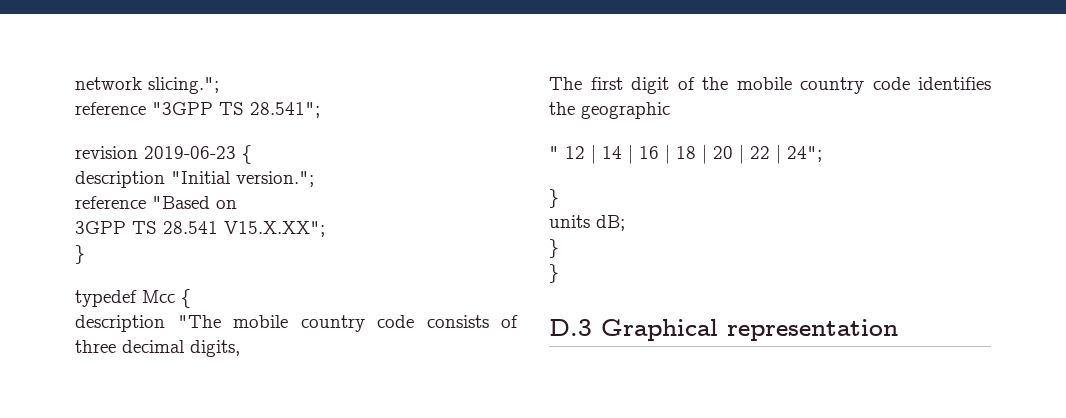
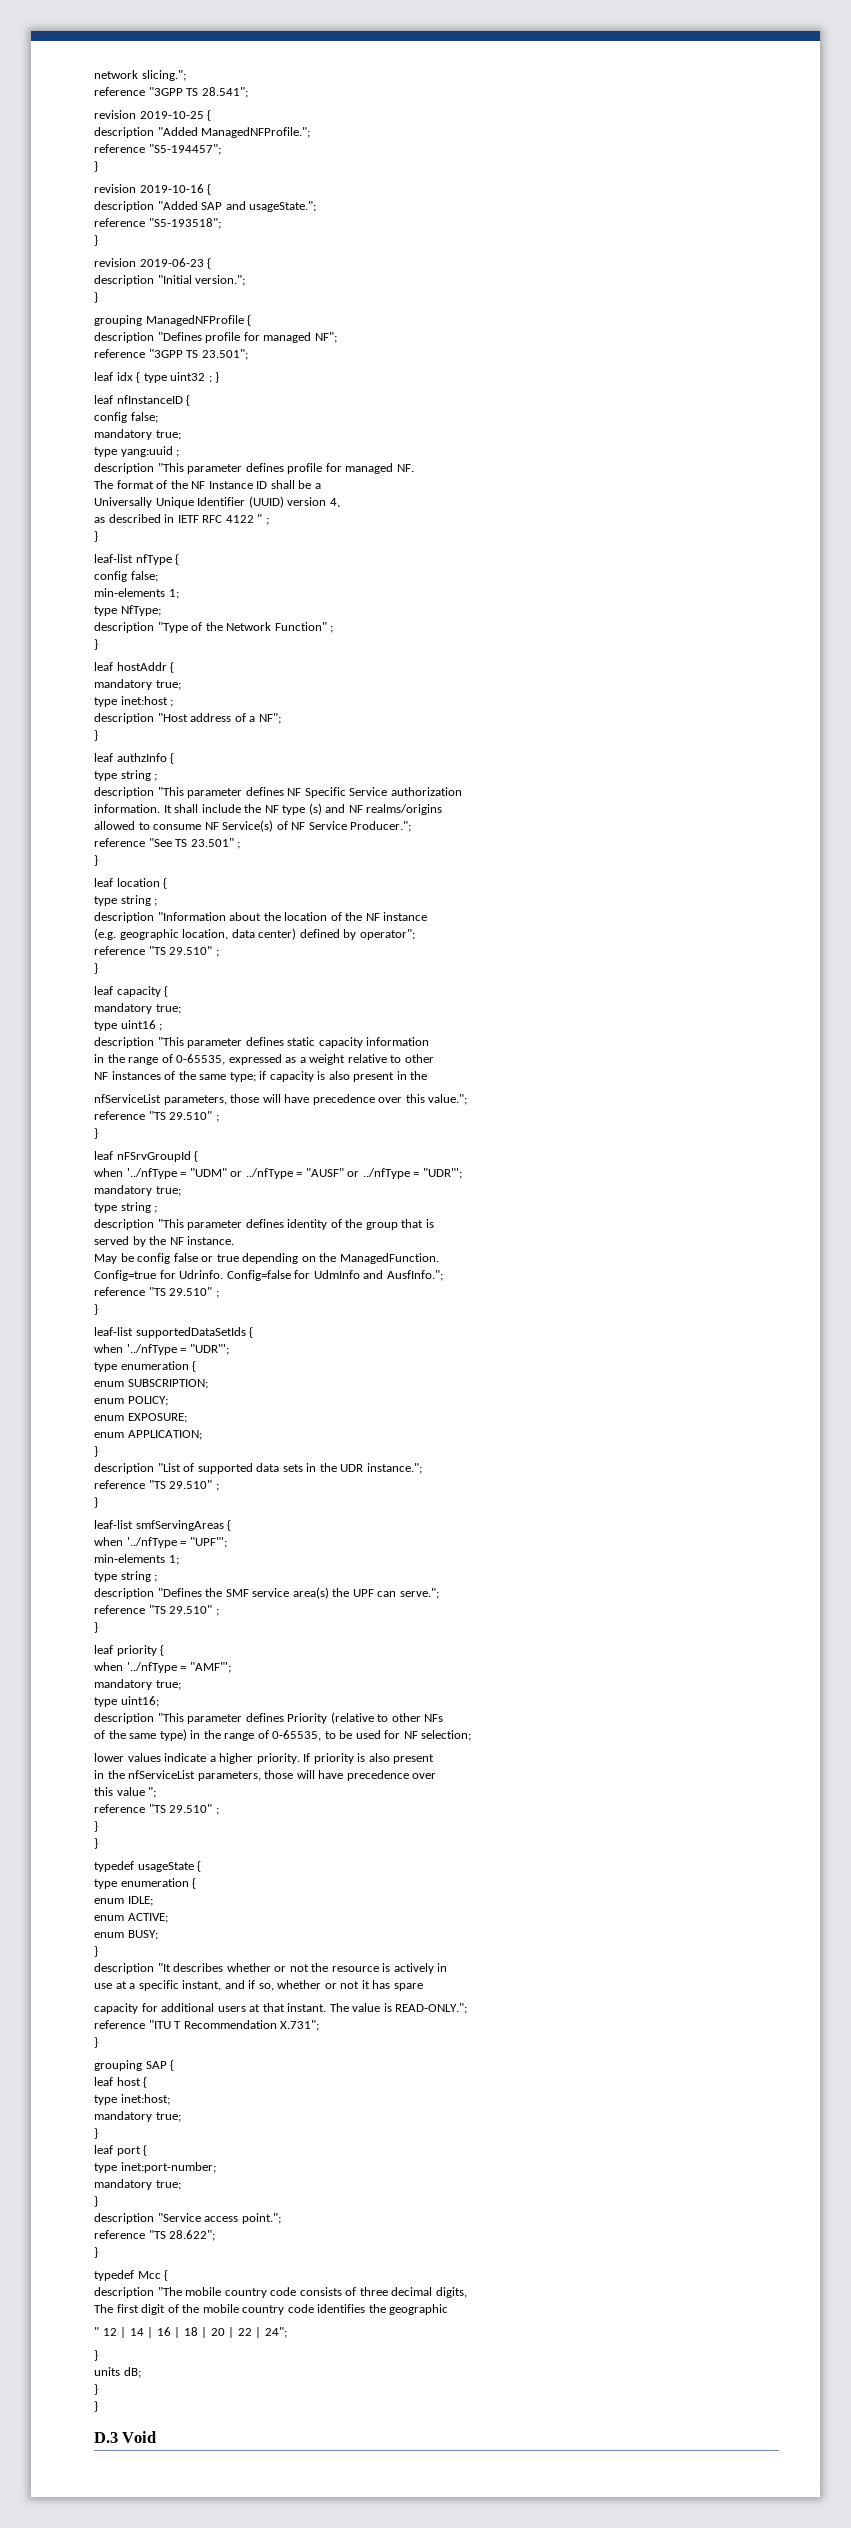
+ revision 2019-10-25 {
+ description "Added ManagedNFProfile.";
+ reference "S5-194457";
+ }
+ revision 2019-10-16 {
+ description "Added SAP and usageState.";
+ reference "S5-193518";
+ }
  description "Initial version.";
- reference "Based on
- 3GPP TS 28.541 V15.X.XX";
+ }
+ grouping ManagedNFProfile {
+ description "Defines profile for managed NF";
+ reference "3GPP TS 23.501";
+ leaf idx { type uint32 ; }
+ leaf nfInstanceID {
+ config false;
+ mandatory true;
+ type yang:uuid ;
+ description "This parameter defines profile for managed NF.
+ The format of the NF Instance ID shall be a
+ Universally Unique Identifier (UUID) version 4,
+ as described in IETF RFC 4122 " ;
+ }
+ leaf-list nfType {
+ config false;
+ min-elements 1;
+ type NfType;
+ description "Type of the Network Function" ;
+ }
+ leaf hostAddr {
+ mandatory true;
+ type inet:host ;
+ description "Host address of a NF";
+ }
+ leaf authzInfo {
+ type string ;
+ description "This parameter defines NF Specific Service authorization
+ information. It shall include the NF type (s) and NF realms/origins
+ allowed to consume NF Service(s) of NF Service Producer.";
+ reference "See TS 23.501" ;
+ }
+ leaf location {
+ type string ;
+ description "Information about the location of the NF instance
+ (e.g. geographic location, data center) defined by operator";
+ reference "TS 29.510" ;
+ }
+ leaf capacity {
+ mandatory true;
+ type uint16 ;
+ description "This parameter defines static capacity information
+ in the range of 0-65535, expressed as a weight relative to other
+ NF instances of the same type; if capacity is also present in the
+ nfServiceList parameters, those will have precedence over this value.";
+ reference "TS 29.510" ;
+ }
+ leaf nFSrvGroupId {
+ when '../nfType = "UDM" or ../nfType = "AUSF" or ../nfType = "UDR"';
+ mandatory true;
+ type string ;
+ description "This parameter defines identity of the group that is
+ served by the NF instance.
+ May be config false or true depending on the ManagedFunction.
+ Config=true for Udrinfo. Config=false for UdmInfo and AusfInfo.";
+ reference "TS 29.510" ;
+ }
+ leaf-list supportedDataSetIds {
+ when '../nfType = "UDR"';
+ type enumeration {
+ enum SUBSCRIPTION;
+ enum POLICY;
+ enum EXPOSURE;
+ enum APPLICATION;
+ }
+ description "List of supported data sets in the UDR instance.";
+ reference "TS 29.510" ;
+ }
+ leaf-list smfServingAreas {
+ when '../nfType = "UPF"';
+ min-elements 1;
+ type string ;
+ description "Defines the SMF service area(s) the UPF can serve.";
+ reference "TS 29.510" ;
+ }
+ leaf priority {
+ when '../nfType = "AMF"';
+ mandatory true;
+ type uint16;
+ description "This parameter defines Priority (relative to other NFs
+ of the same type) in the range of 0-65535, to be used for NF selection;
+ lower values indicate a higher priority. If priority is also present
+ in the nfServiceList parameters, those will have precedence over
+ this value ";
+ reference "TS 29.510" ;
+ }
+ }
+ typedef usageState {
+ type enumeration {
+ enum IDLE;
+ enum ACTIVE;
+ enum BUSY;
+ }
+ description "It describes whether or not the resource is actively in
+ use at a specific instant, and if so, whether or not it has spare
+ capacity for additional users at that instant. The value is READ-ONLY.";
+ reference "ITU T Recommendation X.731";
+ }
+ grouping SAP {
+ leaf host {
+ type inet:host;
+ mandatory true;
+ }
+ leaf port {
+ type inet:port-number;
+ mandatory true;
+ }
+ description "Service access point.";
+ reference "TS 28.622";
- D.3 Graphical representation
+ D.3 Void

